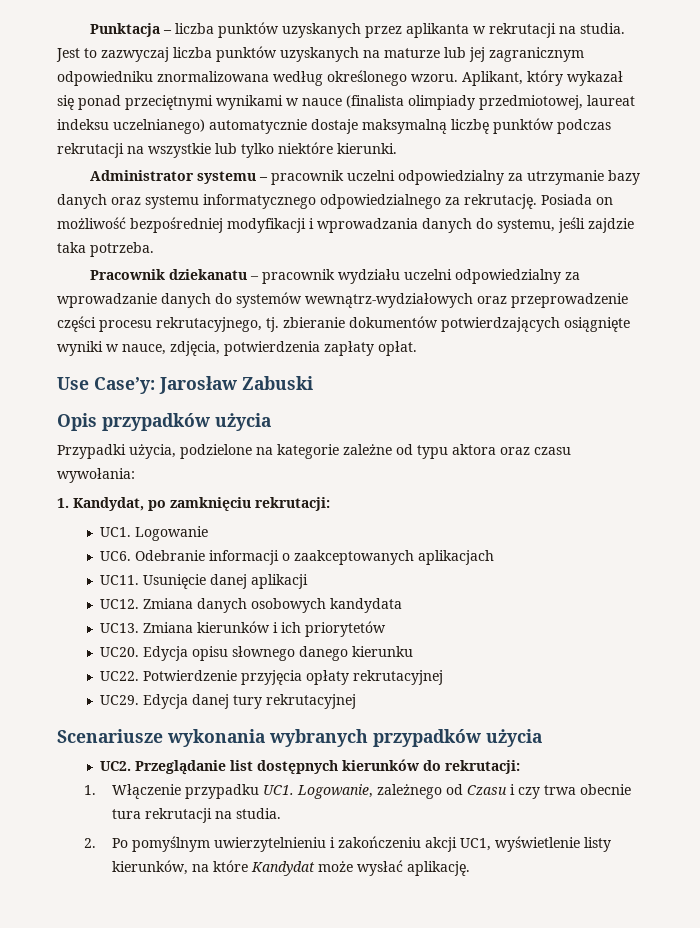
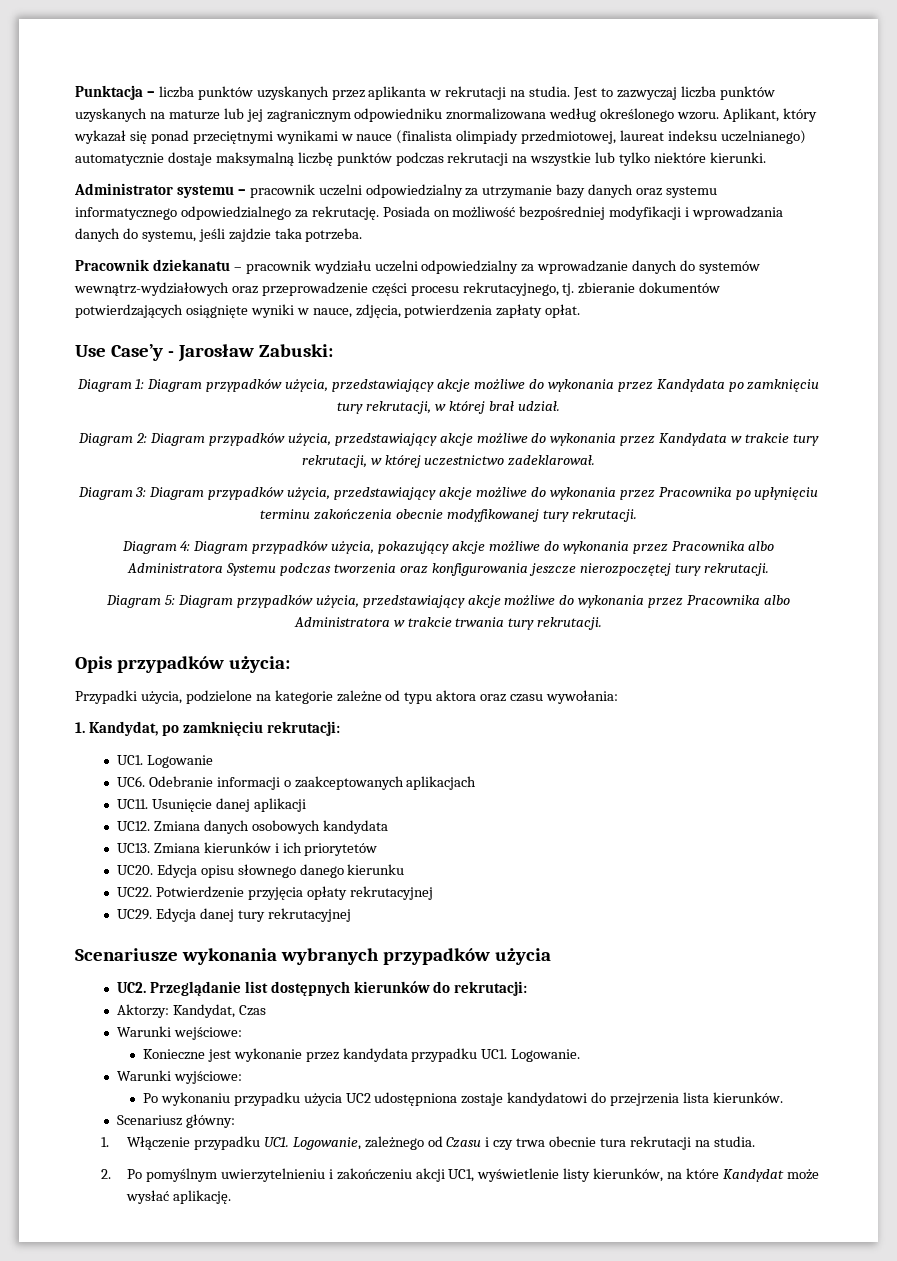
- Use Case’y: Jarosław Zabuski
+ Use Case’y - Jarosław Zabuski:
+ Diagram 1: Diagram przypadków użycia, przedstawiający akcje możliwe do wykonania przez Kandydata po zamknięciu tury rekrutacji, w której brał udział.
+ Diagram 2: Diagram przypadków użycia, przedstawiający akcje możliwe do wykonania przez Kandydata w trakcie tury rekrutacji, w której uczestnictwo zadeklarował.
+ Diagram 3: Diagram przypadków użycia, przedstawiający akcje możliwe do wykonania przez Pracownika po upłynięciu terminu zakończenia obecnie modyfikowanej tury rekrutacji.
+ Diagram 4: Diagram przypadków użycia, pokazujący akcje możliwe do wykonania przez Pracownika albo Administratora Systemu podczas tworzenia oraz konfigurowania jeszcze nierozpoczętej tury rekrutacji.
+ Diagram 5: Diagram przypadków użycia, przedstawiający akcje możliwe do wykonania przez Pracownika albo Administratora w trakcie trwania tury rekrutacji.
- Opis przypadków użycia
+ Opis przypadków użycia:
+ Aktorzy: Kandydat, Czas
+ Warunki wejściowe:
+ Konieczne jest wykonanie przez kandydata przypadku UC1. Logowanie.
+ Warunki wyjściowe:
+ Po wykonaniu przypadku użycia UC2 udostępniona zostaje kandydatowi do przejrzenia lista kierunków.
+ Scenariusz główny:

